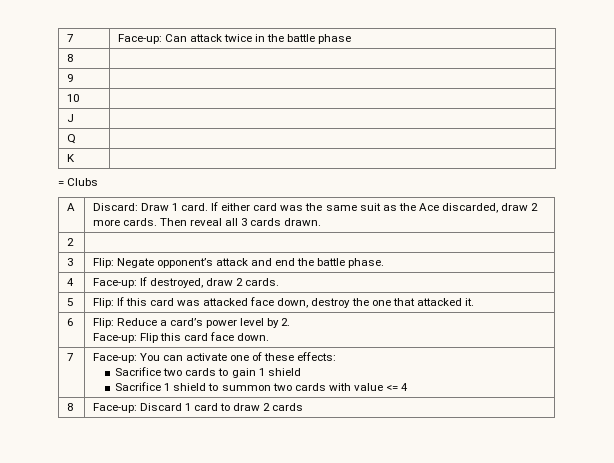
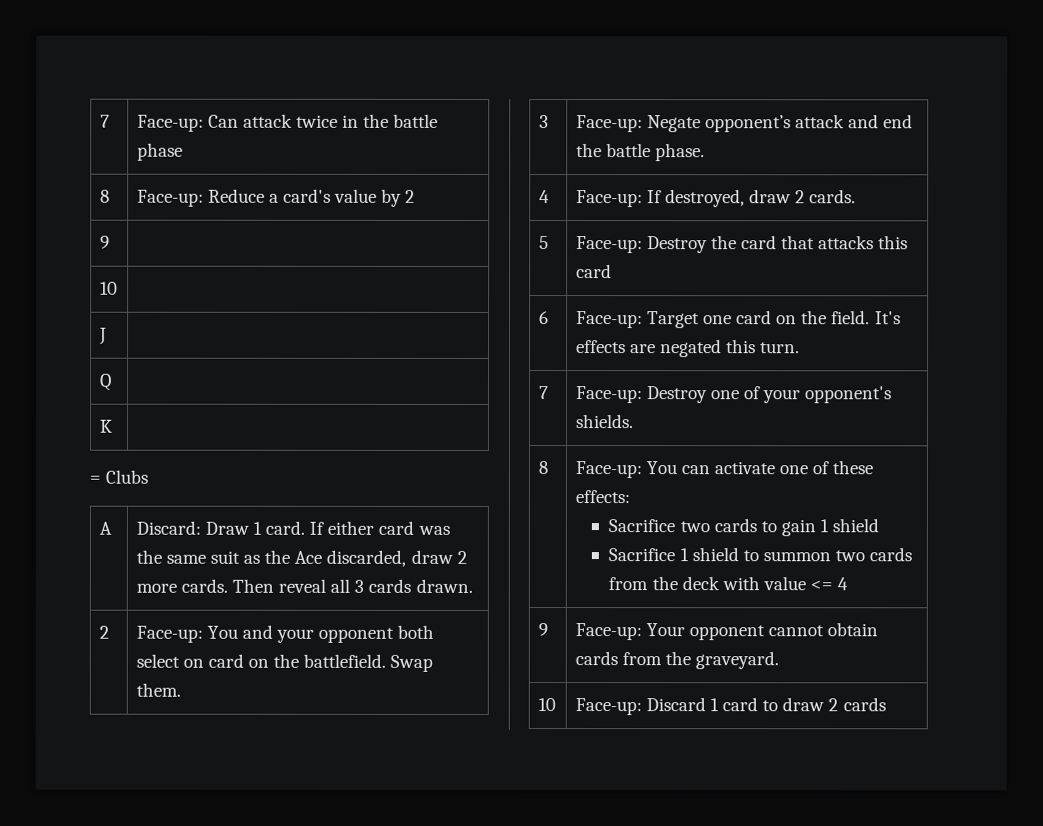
  7 | Face-up: Can attack twice in the battle phase
- 8 |
+ 8 | Face-up: Reduce a card's value by 2
- 2 |
+ 2 | Face-up: You and your opponent both select on card on the battlefield. Swap them.
- 3 | Flip: Negate opponent’s attack and end the battle phase.
+ 3 | Face-up: Negate opponent’s attack and end the battle phase.
- 5 | Flip: If this card was attacked face down, destroy the one that attacked it.
- 6 | Flip: Reduce a card’s power level by 2.
- Face-up: Flip this card face down.
- 7 | Face-up: You can activate one of these effects:
+ 5 | Face-up: Destroy the card that attacks this card
+ 6 | Face-up: Target one card on the field. It's effects are negated this turn.
+ 7 | Face-up: Destroy one of your opponent's shields.
+ 8 | Face-up: You can activate one of these effects:
  Sacrifice two cards to gain 1 shield
- Sacrifice 1 shield to summon two cards with value <= 4
+ Sacrifice 1 shield to summon two cards from the deck with value <= 4
- 8 | Face-up: Discard 1 card to draw 2 cards
+ 9 | Face-up: Your opponent cannot obtain cards from the graveyard.
+ 10 | Face-up: Discard 1 card to draw 2 cards

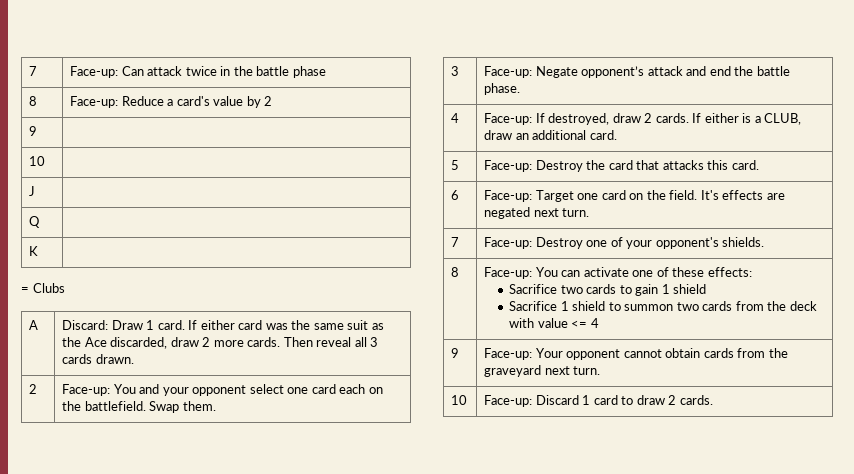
- 2 | Face-up: You and your opponent both select on card on the battlefield. Swap them.
+ 2 | Face-up: You and your opponent select one card each on the battlefield. Swap them.
- 4 | Face-up: If destroyed, draw 2 cards.
+ 4 | Face-up: If destroyed, draw 2 cards. If either is a CLUB, draw an additional card.
- 5 | Face-up: Destroy the card that attacks this card
+ 5 | Face-up: Destroy the card that attacks this card.
- 6 | Face-up: Target one card on the field. It's effects are negated this turn.
+ 6 | Face-up: Target one card on the field. It's effects are negated next turn.
- 9 | Face-up: Your opponent cannot obtain cards from the graveyard.
+ 9 | Face-up: Your opponent cannot obtain cards from the graveyard next turn.
- 10 | Face-up: Discard 1 card to draw 2 cards
+ 10 | Face-up: Discard 1 card to draw 2 cards.

